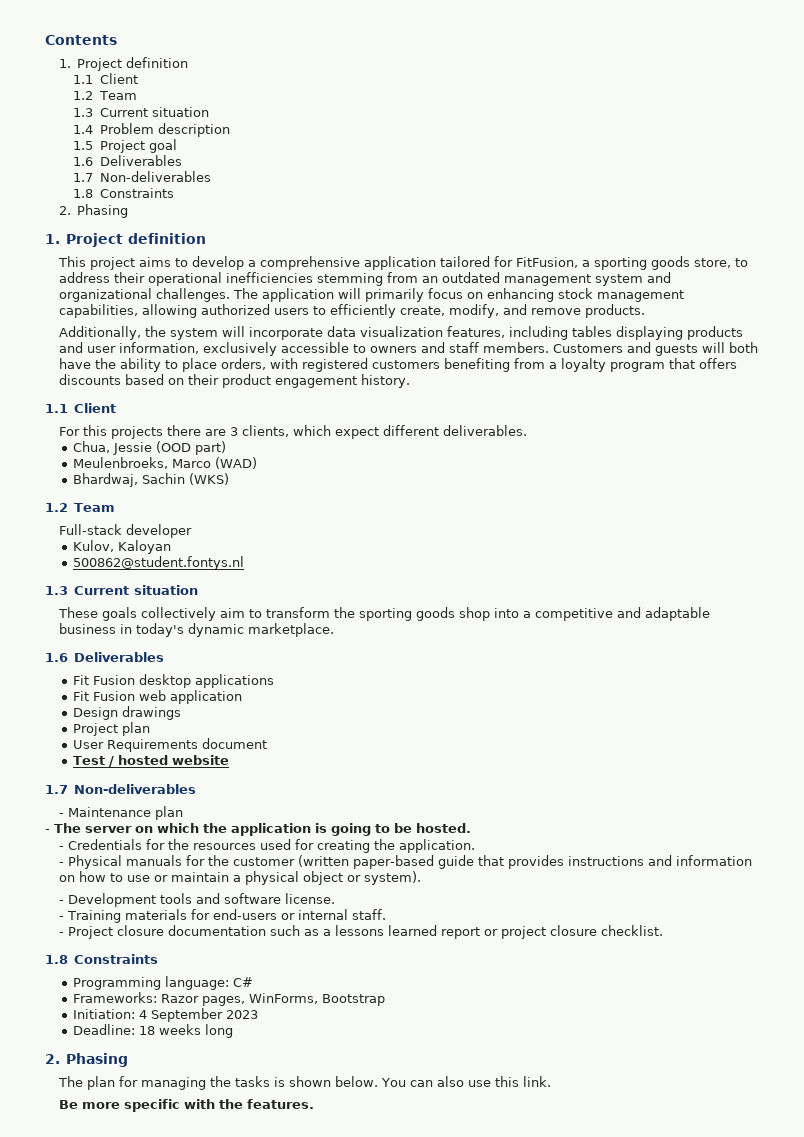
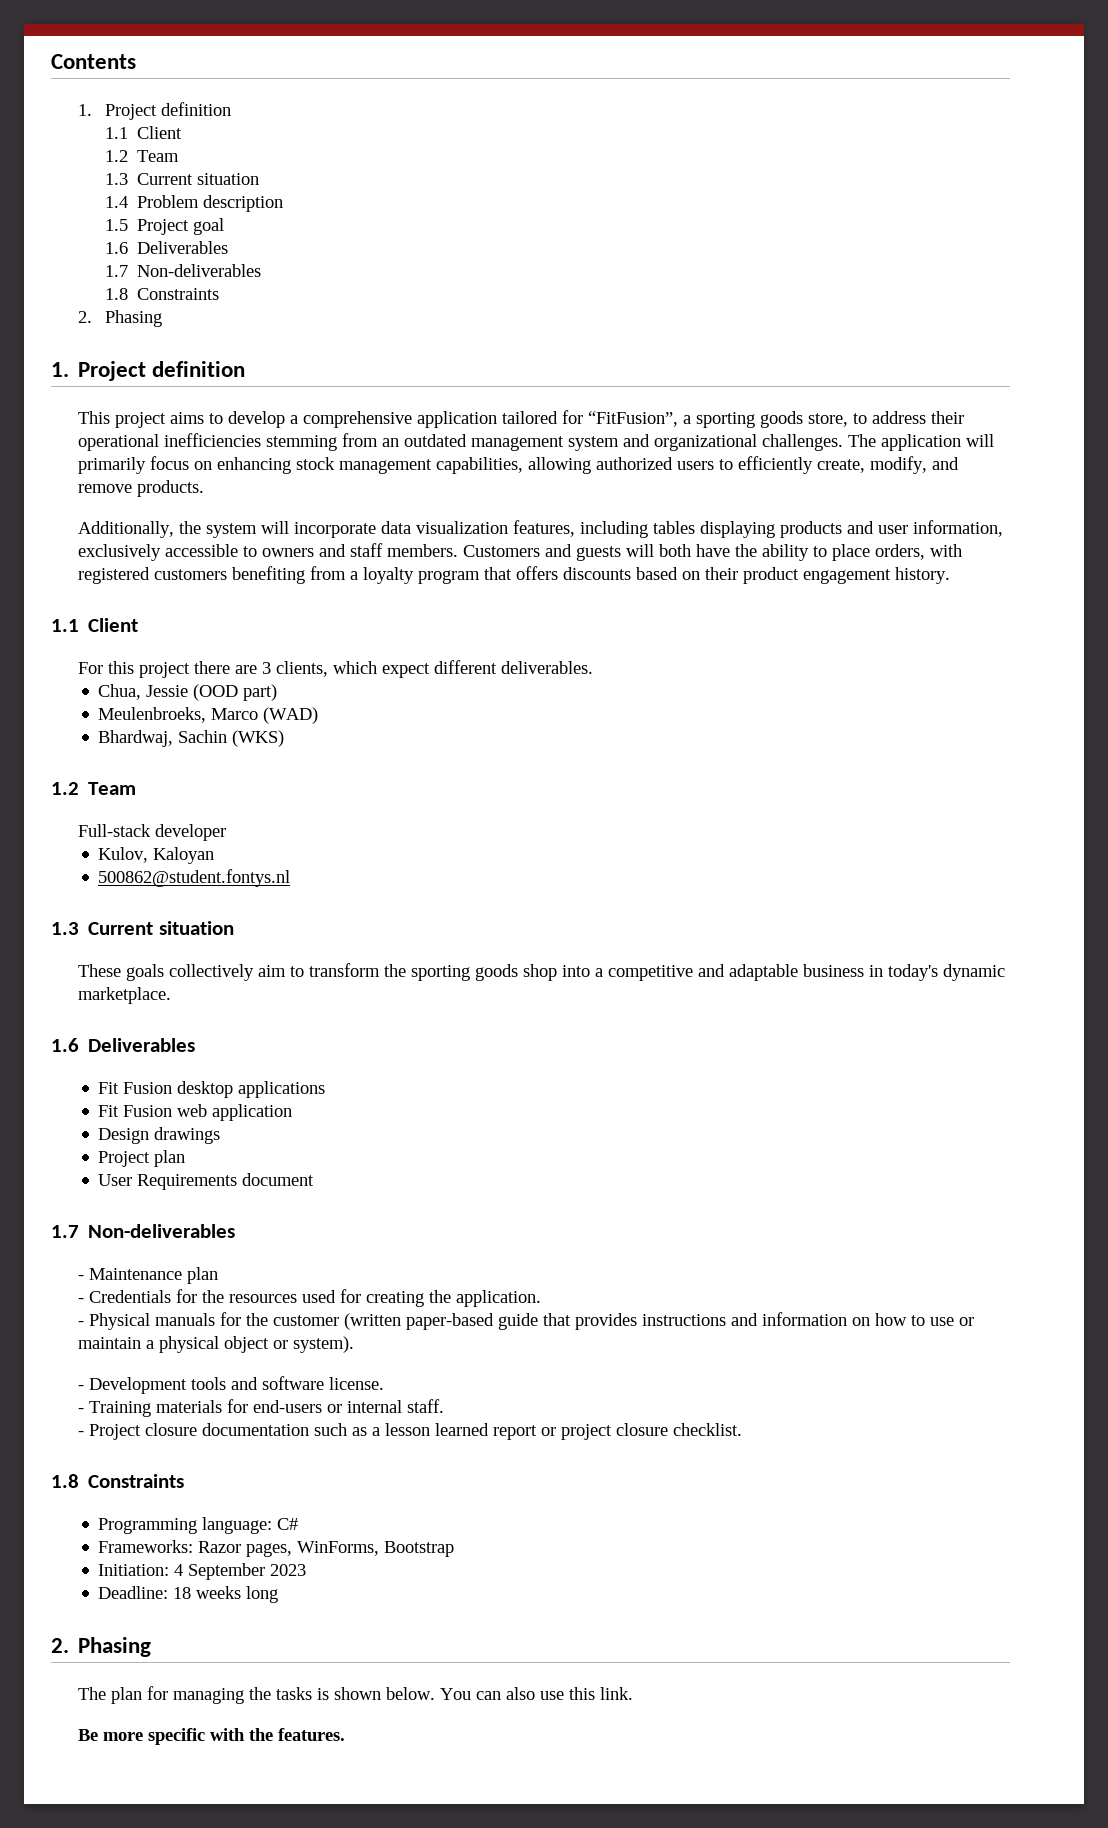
- This project aims to develop a comprehensive application tailored for FitFusion, a sporting goods store, to address their operational inefficiencies stemming from an outdated management system and organizational challenges.
+ This project aims to develop a comprehensive application tailored for “FitFusion”, a sporting goods store, to address their operational inefficiencies stemming from an outdated management system and organizational challenges.
- For this projects there are 3 clients, which expect different deliverables.
+ For this project there are 3 clients, which expect different deliverables.
- Test / hosted website
- - The server on which the application is going to be hosted.
- - Project closure documentation such as a lessons learned report or project closure checklist.
+ - Project closure documentation such as a lesson learned report or project closure checklist.

